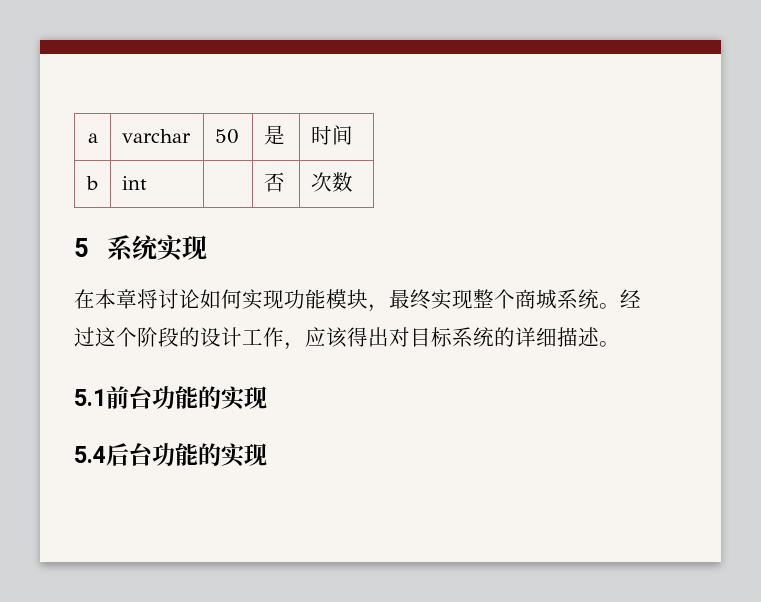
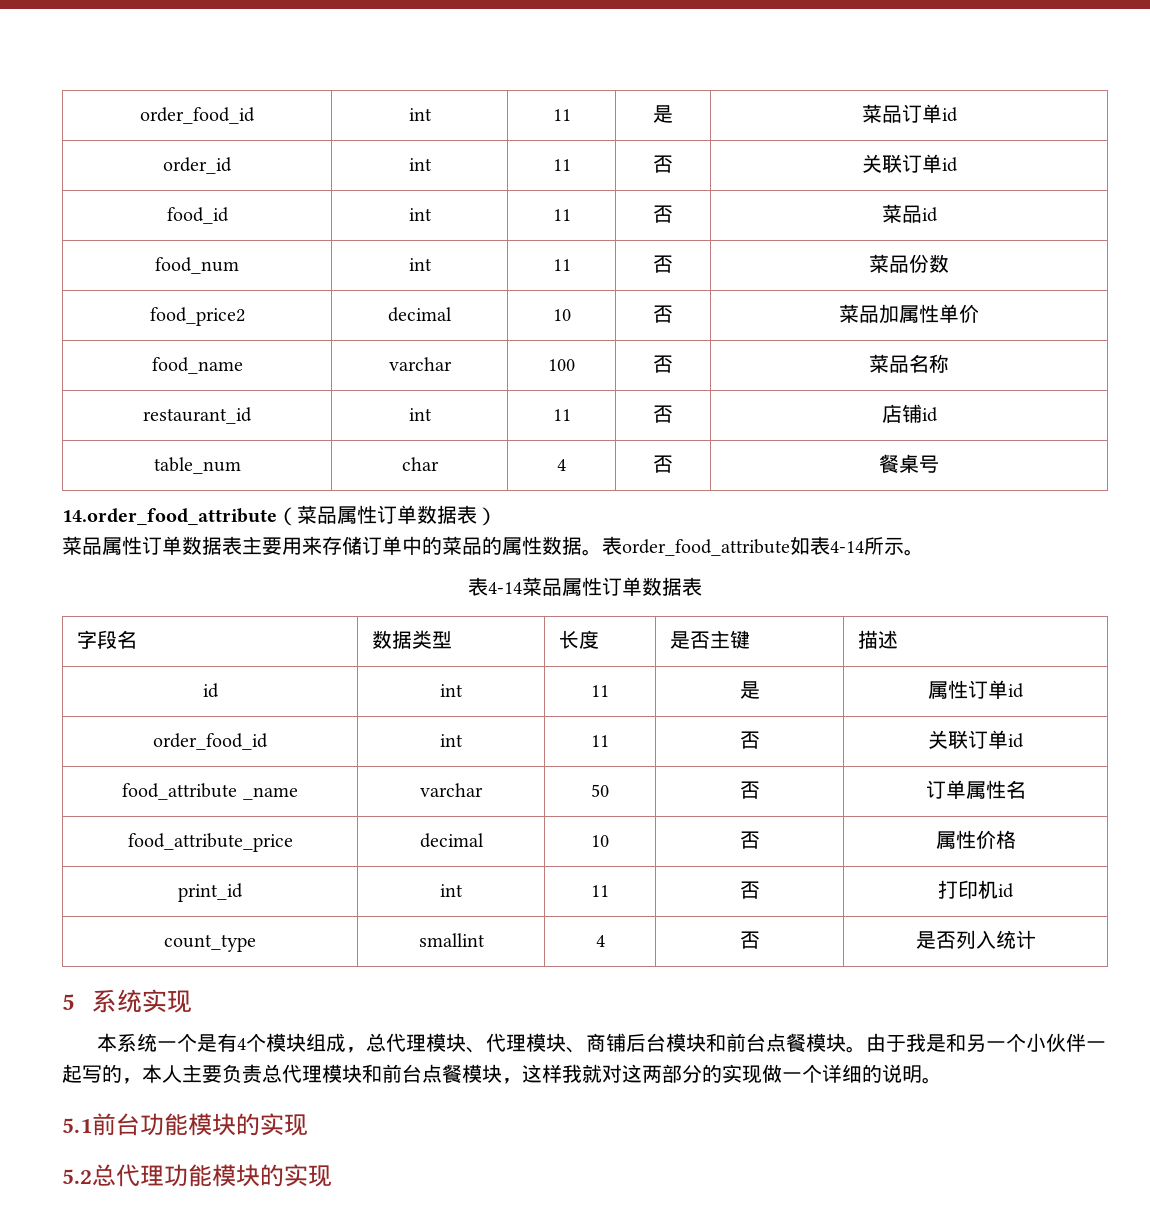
- a | varchar | 50 | 是 | 时间
- b | int | | 否 | 次数
+ order_food_id | int | 11 | 是 | 菜品订单id
+ order_id | int | 11 | 否 | 关联订单id
+ food_id | int | 11 | 否 | 菜品id
+ food_num | int | 11 | 否 | 菜品份数
+ food_price2 | decimal | 10 | 否 | 菜品加属性单价
+ food_name | varchar | 100 | 否 | 菜品名称
+ restaurant_id | int | 11 | 否 | 店铺id
+ table_num | char | 4 | 否 | 餐桌号
+ 14.order_food_attribute（菜品属性订单数据表）
+ 菜品属性订单数据表主要用来存储订单中的菜品的属性数据。表order_food_attribute如表4-14所示。
+ 表4-14菜品属性订单数据表
+ 字段名 | 数据类型 | 长度 | 是否主键 | 描述
+ id | int | 11 | 是 | 属性订单id
+ order_food_id | int | 11 | 否 | 关联订单id
+ food_attribute _name | varchar | 50 | 否 | 订单属性名
+ food_attribute_price | decimal | 10 | 否 | 属性价格
+ print_id | int | 11 | 否 | 打印机id
+ count_type | smallint | 4 | 否 | 是否列入统计
  5系统实现
- 在本章将讨论如何实现功能模块，最终实现整个商城系统。经过这个阶段的设计工作，应该得出对目标系统的详细描述。
+ 本系统一个是有4个模块组成，总代理模块、代理模块、商铺后台模块和前台点餐模块。由于我是和另一个小伙伴一起写的，本人主要负责总代理模块和前台点餐模块，这样我就对这两部分的实现做一个详细的说明。
- 5.1前台功能的实现
+ 5.1前台功能模块的实现
- 5.4后台功能的实现
+ 5.2总代理功能模块的实现

